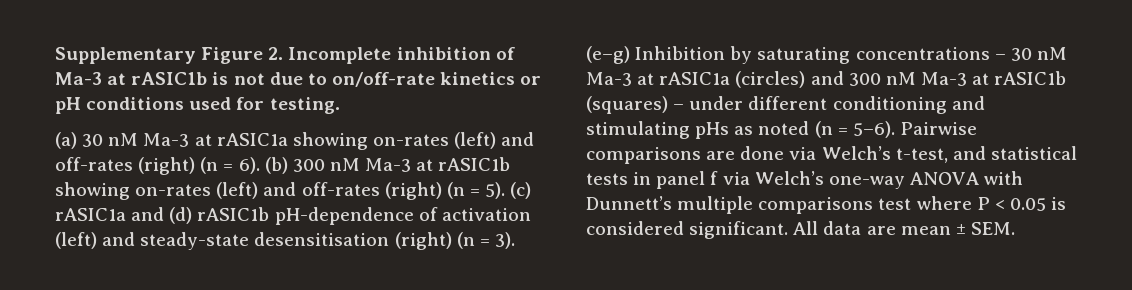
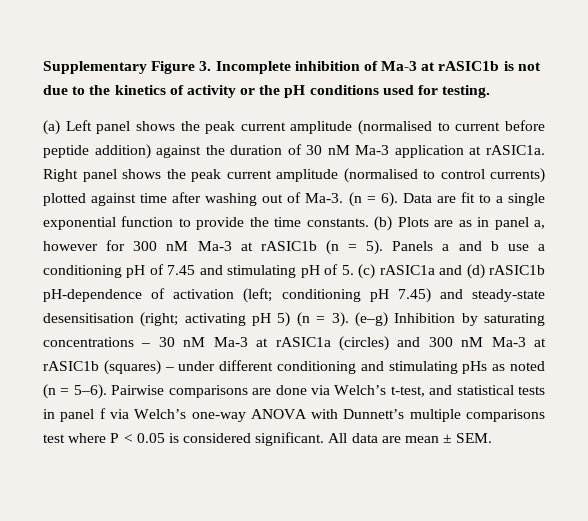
- Supplementary Figure 2. Incomplete inhibition of Ma-3 at rASIC1b is not due to on/off-rate kinetics or pH conditions used for testing.
+ Supplementary Figure 3. Incomplete inhibition of Ma-3 at rASIC1b is not due to the kinetics of activity or the pH conditions used for testing.
- (a) 30 nM Ma-3 at rASIC1a showing on-rates (left) and off-rates (right) (n = 6). (b) 300 nM Ma-3 at rASIC1b showing on-rates (left) and off-rates (right) (n = 5). (c) rASIC1a and (d) rASIC1b pH-dependence of activation (left) and steady-state desensitisation (right) (n = 3).
+ (a) Left panel shows the peak current amplitude (normalised to current before peptide addition) against the duration of 30 nM Ma-3 application at rASIC1a. Right panel shows the peak current amplitude (normalised to control currents) plotted against time after washing out of Ma-3. (n = 6). Data are fit to a single exponential function to provide the time constants. (b) Plots are as in panel a, however for 300 nM Ma-3 at rASIC1b (n = 5). Panels a and b use a conditioning pH of 7.45 and stimulating pH of 5. (c) rASIC1a and (d) rASIC1b pH-dependence of activation (left; conditioning pH 7.45) and steady-state desensitisation (right; activating pH 5) (n = 3).

